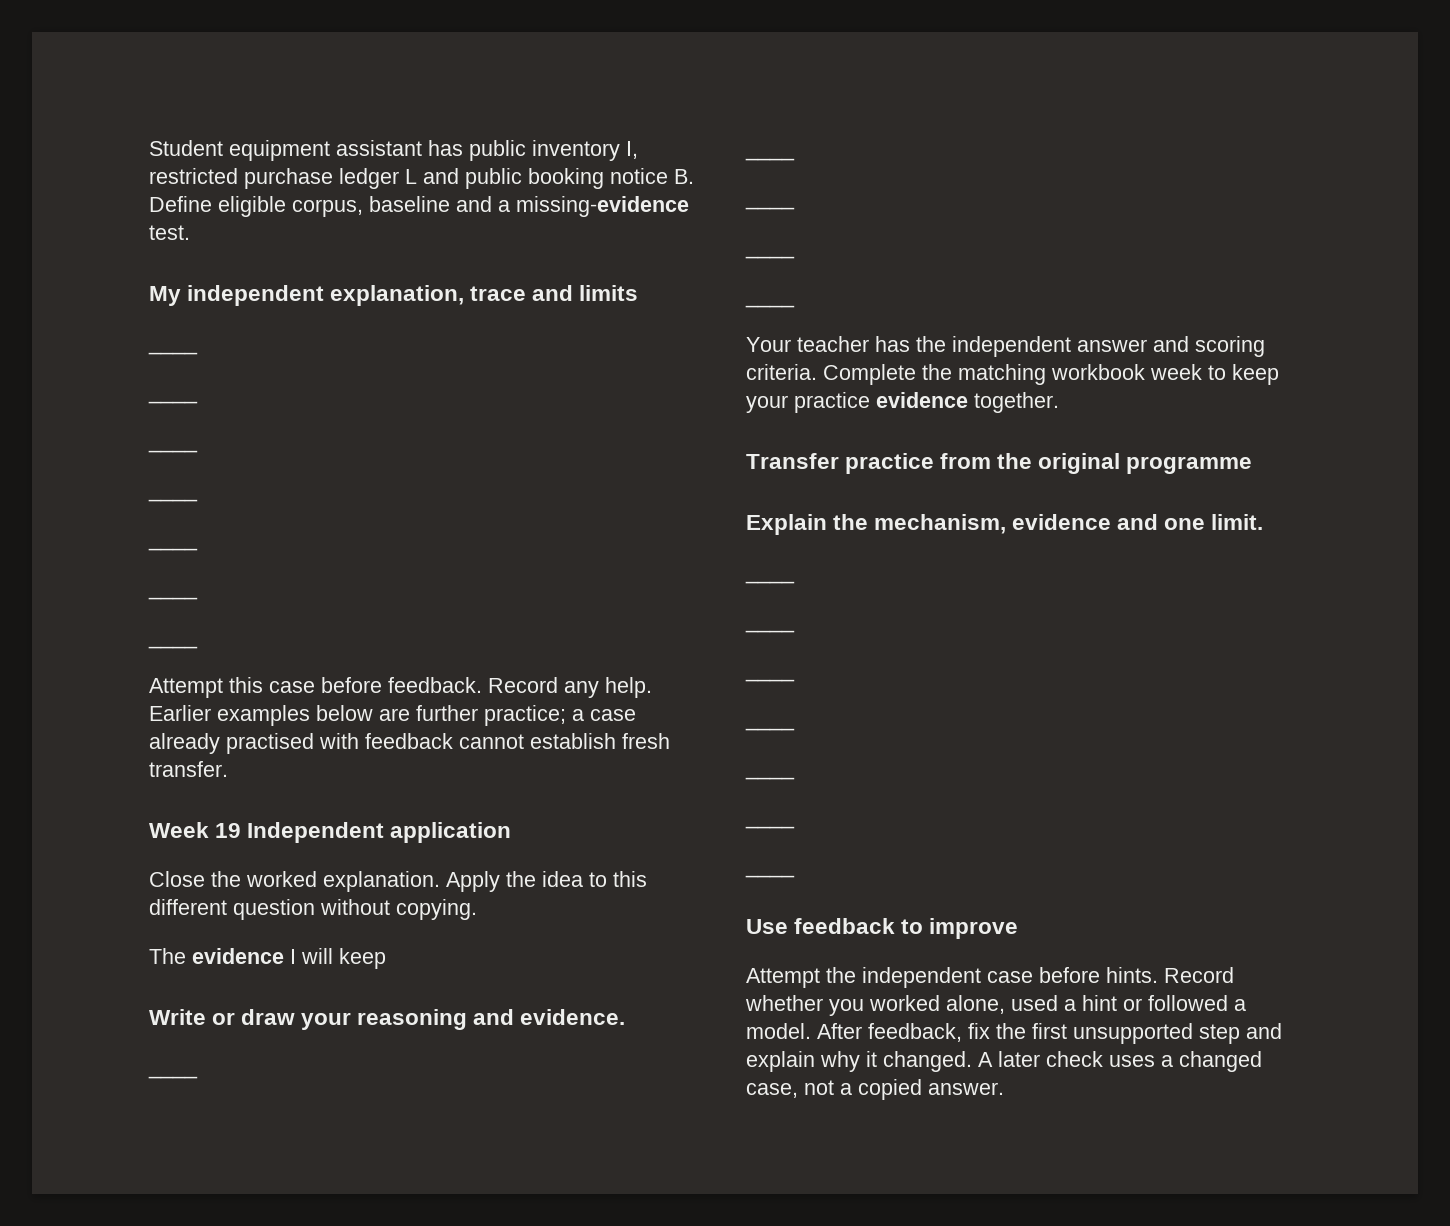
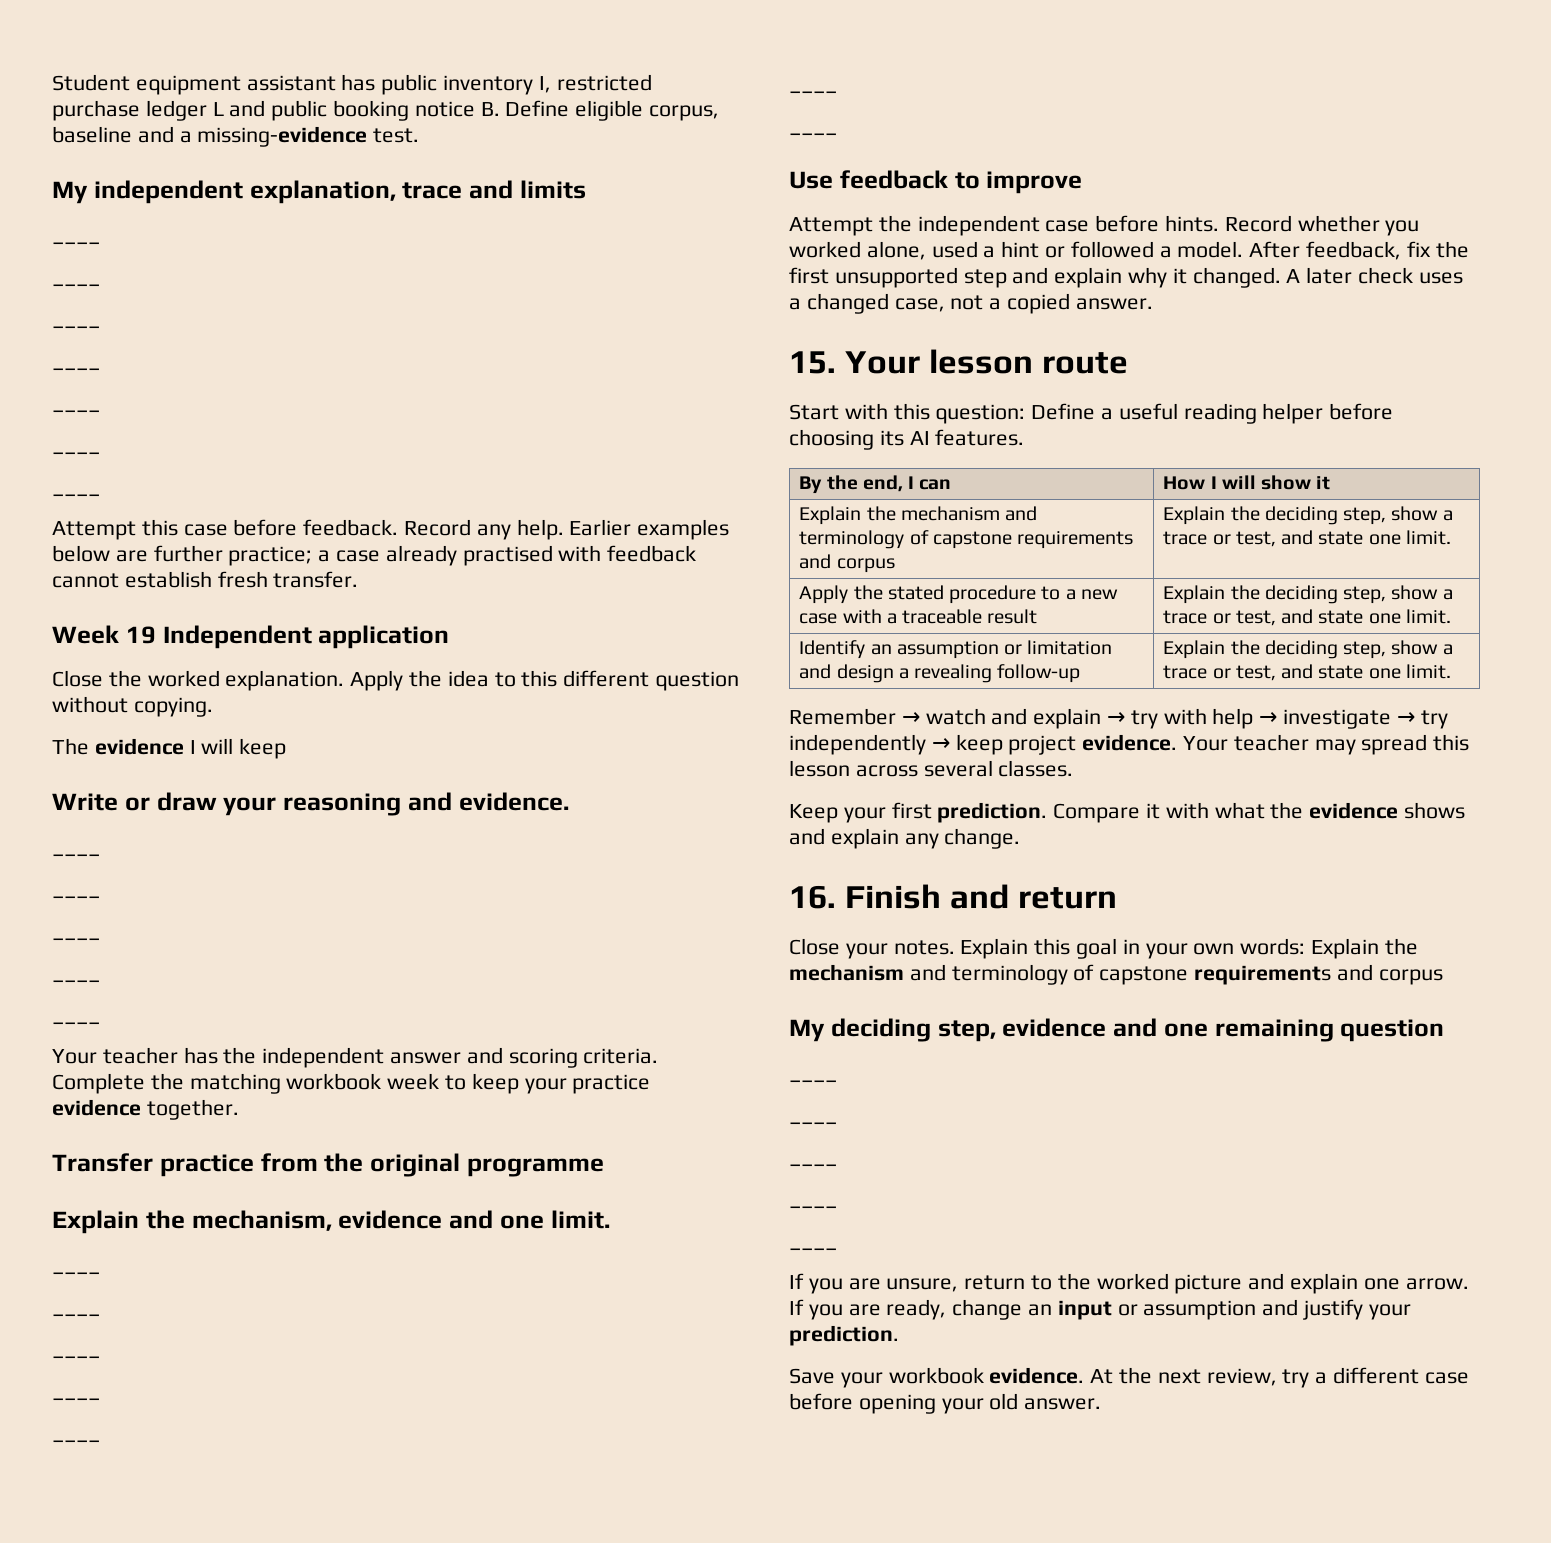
+ 15. Your lesson route
+ Start with this question: Define a useful reading helper before choosing its AI features.
+ By the end, I can | How I will show it
+ Explain the mechanism and terminology of capstone requirements and corpus | Explain the deciding step, show a trace or test, and state one limit.
+ Apply the stated procedure to a new case with a traceable result | Explain the deciding step, show a trace or test, and state one limit.
+ Identify an assumption or limitation and design a revealing follow-up | Explain the deciding step, show a trace or test, and state one limit.
+ Remember → watch and explain → try with help → investigate → try independently → keep project evidence. Your teacher may spread this lesson across several classes.
+ Keep your first prediction. Compare it with what the evidence shows and explain any change.
+ 16. Finish and return
+ Close your notes. Explain this goal in your own words: Explain the mechanism and terminology of capstone requirements and corpus
+ My deciding step, evidence and one remaining question
+ ____
+ ____
+ ____
+ ____
+ ____
+ If you are unsure, return to the worked picture and explain one arrow. If you are ready, change an input or assumption and justify your prediction.
+ Save your workbook evidence. At the next review, try a different case before opening your old answer.

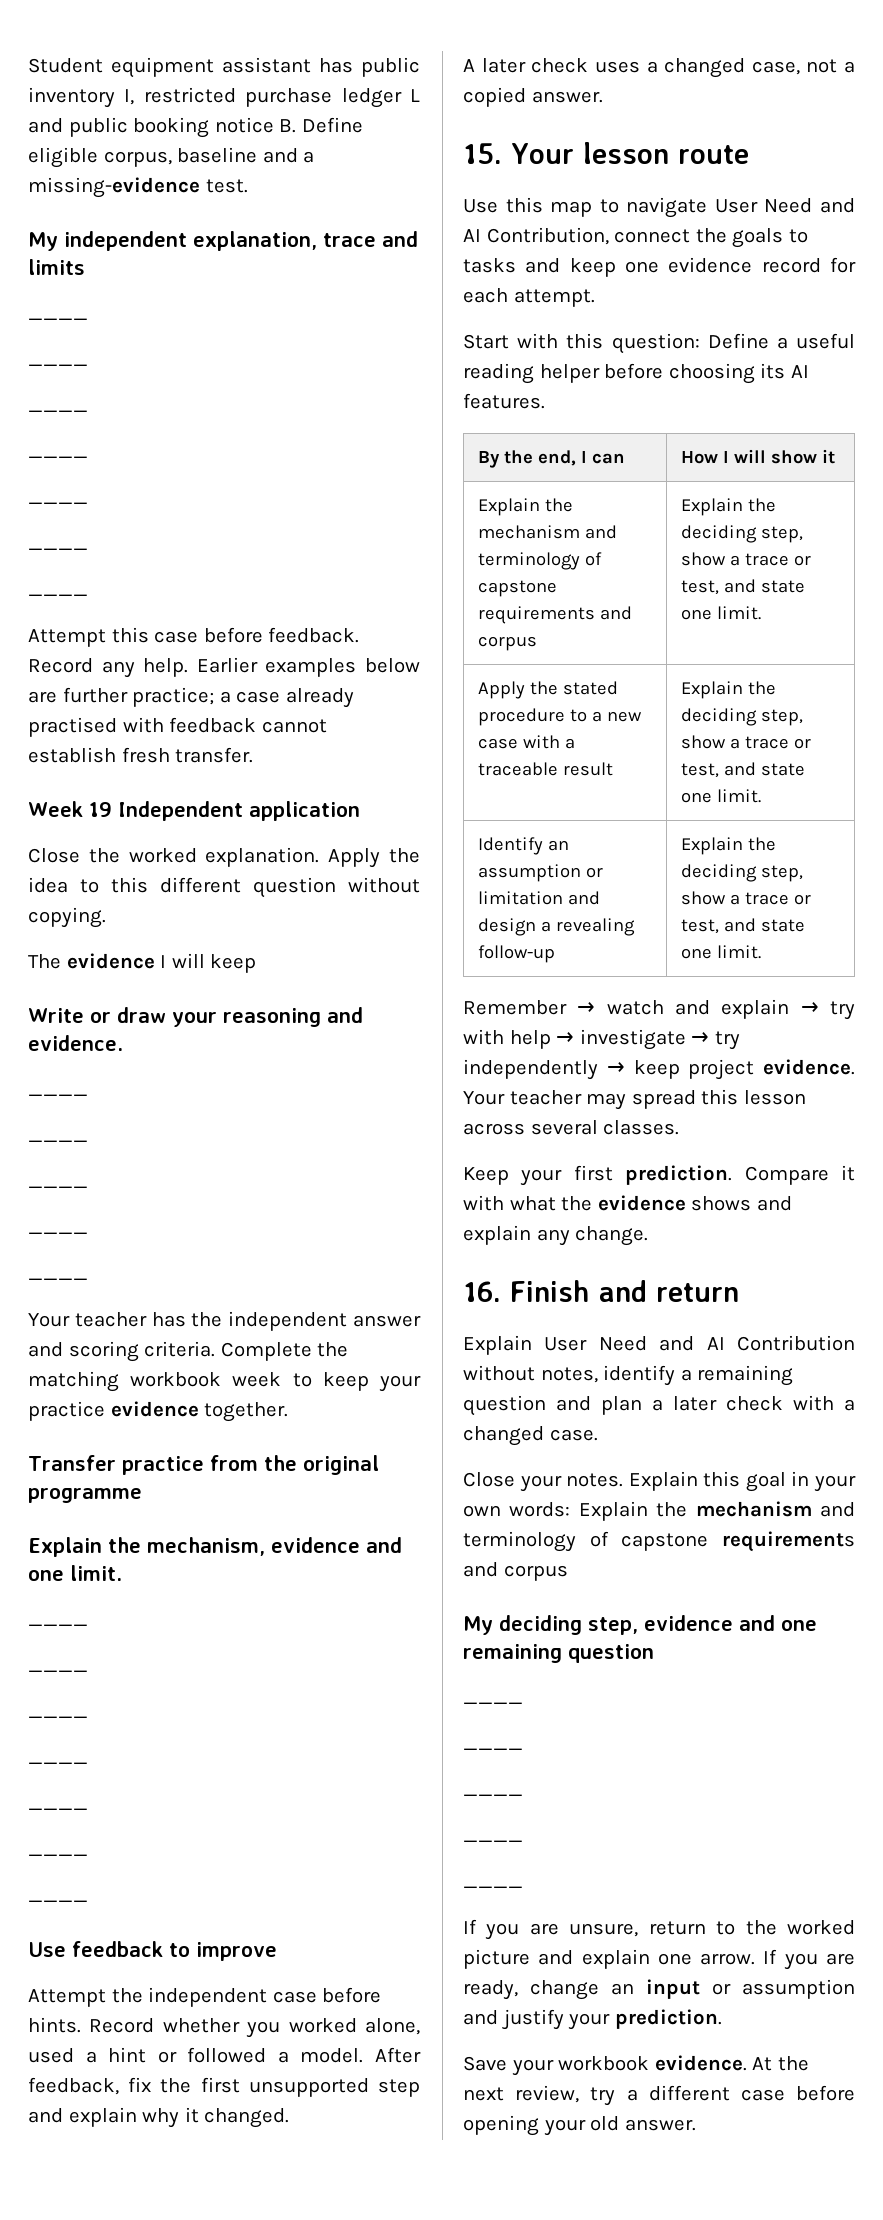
- After feedback, fix the first unsupported step and explain why it changed. A later check uses a changed case, not a copied answer.
+ After feedback, fix the first unsupported step and explain why it changed.
+ A later check uses a changed case, not a copied answer.
+ Use this map to navigate User Need and AI Contribution, connect the goals to tasks and keep one evidence record for each attempt.
+ Explain User Need and AI Contribution without notes, identify a remaining question and plan a later check with a changed case.

